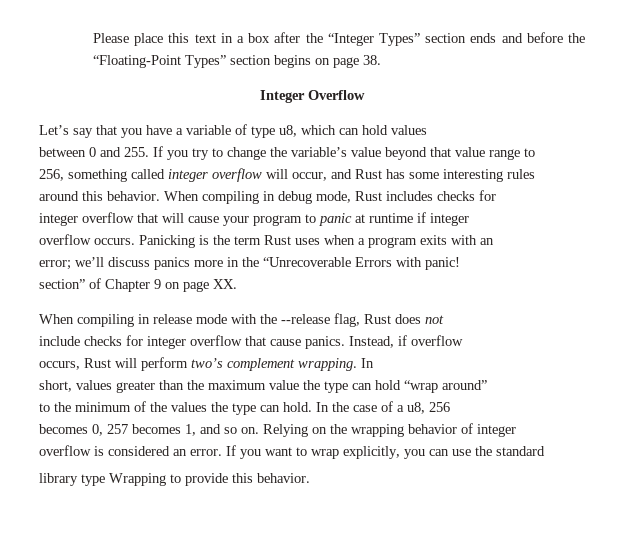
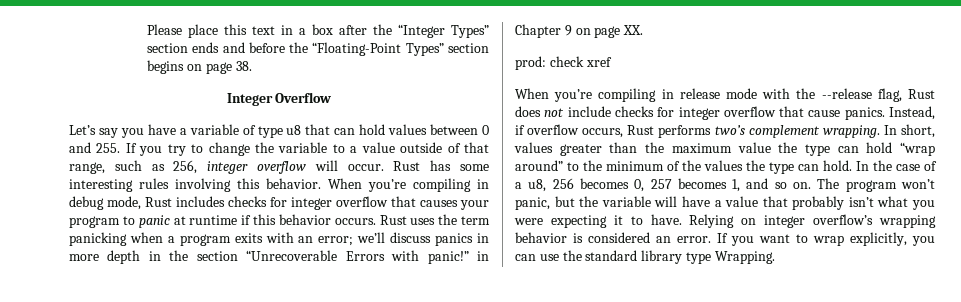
- Let’s say that you have a variable of type u8, which can hold values
- between 0 and 255. If you try to change the variable’s value beyond that value range to
- 256, something called integer overflow will occur, and Rust has some interesting rules
- around this behavior.
+ Let’s say you have a variable of type u8 that can hold values between 0 and 255. If you try to change the variable to a value outside of that range, such as 256, integer overflow will occur. Rust has some interesting rules involving this behavior.
- When compiling in debug mode, Rust includes checks for
- integer overflow that will cause your program to panic at runtime if integer
- overflow occurs. Panicking is the term Rust uses when a program exits with an
- error; we’ll discuss panics more in the “Unrecoverable Errors with panic!
- section” of Chapter 9 on page XX.
+ When you’re compiling in debug mode, Rust includes checks for integer overflow that causes your program to panic at runtime if this behavior occurs. Rust uses the term panicking when a program exits with an error; we’ll discuss panics in more depth in the section “Unrecoverable Errors with panic!” in Chapter 9 on page XX.
- When compiling in release mode with the --release flag, Rust does not
- include checks for integer overflow that cause panics.
+ prod: check xref
+ When you’re compiling in release mode with the --release flag, Rust does not include checks for integer overflow that cause panics.
- Instead, if overflow
- occurs, Rust will perform two’s complement wrapping. In
- short, values greater than the maximum value the type can hold “wrap around”
- to the minimum of the values the type can hold.
+ Instead, if overflow occurs, Rust performs two’s complement wrapping. In short, values greater than the maximum value the type can hold “wrap around” to the minimum of the values the type can hold.
- In the case of a u8, 256
- becomes 0, 257 becomes 1, and so on.
+ In the case of a u8, 256 becomes 0, 257 becomes 1, and so on.
- Relying on the wrapping behavior of integer
- overflow is considered an error.
+ The program won’t panic, but the variable will have a value that probably isn’t what you were expecting it to have. Relying on integer overflow’s wrapping behavior is considered an error.
- If you want to wrap explicitly, you can use the standard
- library type Wrapping to provide this behavior.
+ If you want to wrap explicitly, you can use the standard library type Wrapping.

